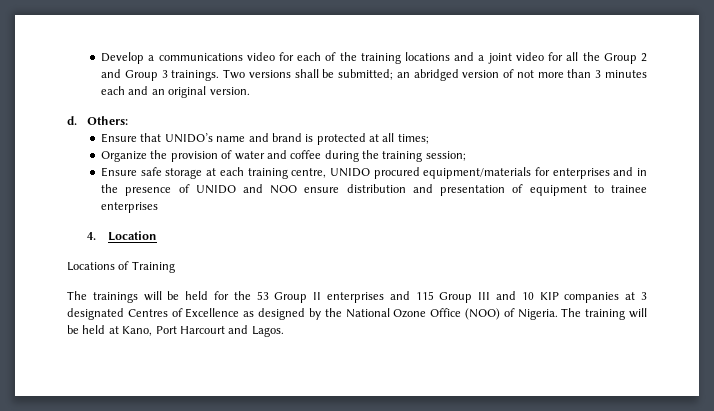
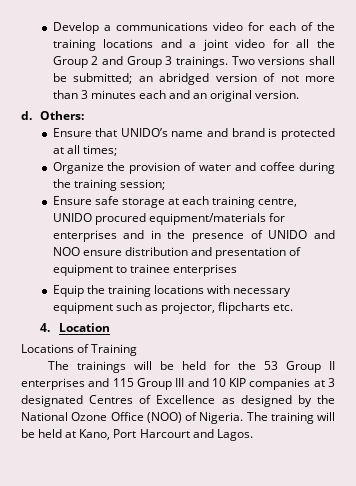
+ Equip the training locations with necessary equipment such as projector, flipcharts etc.

